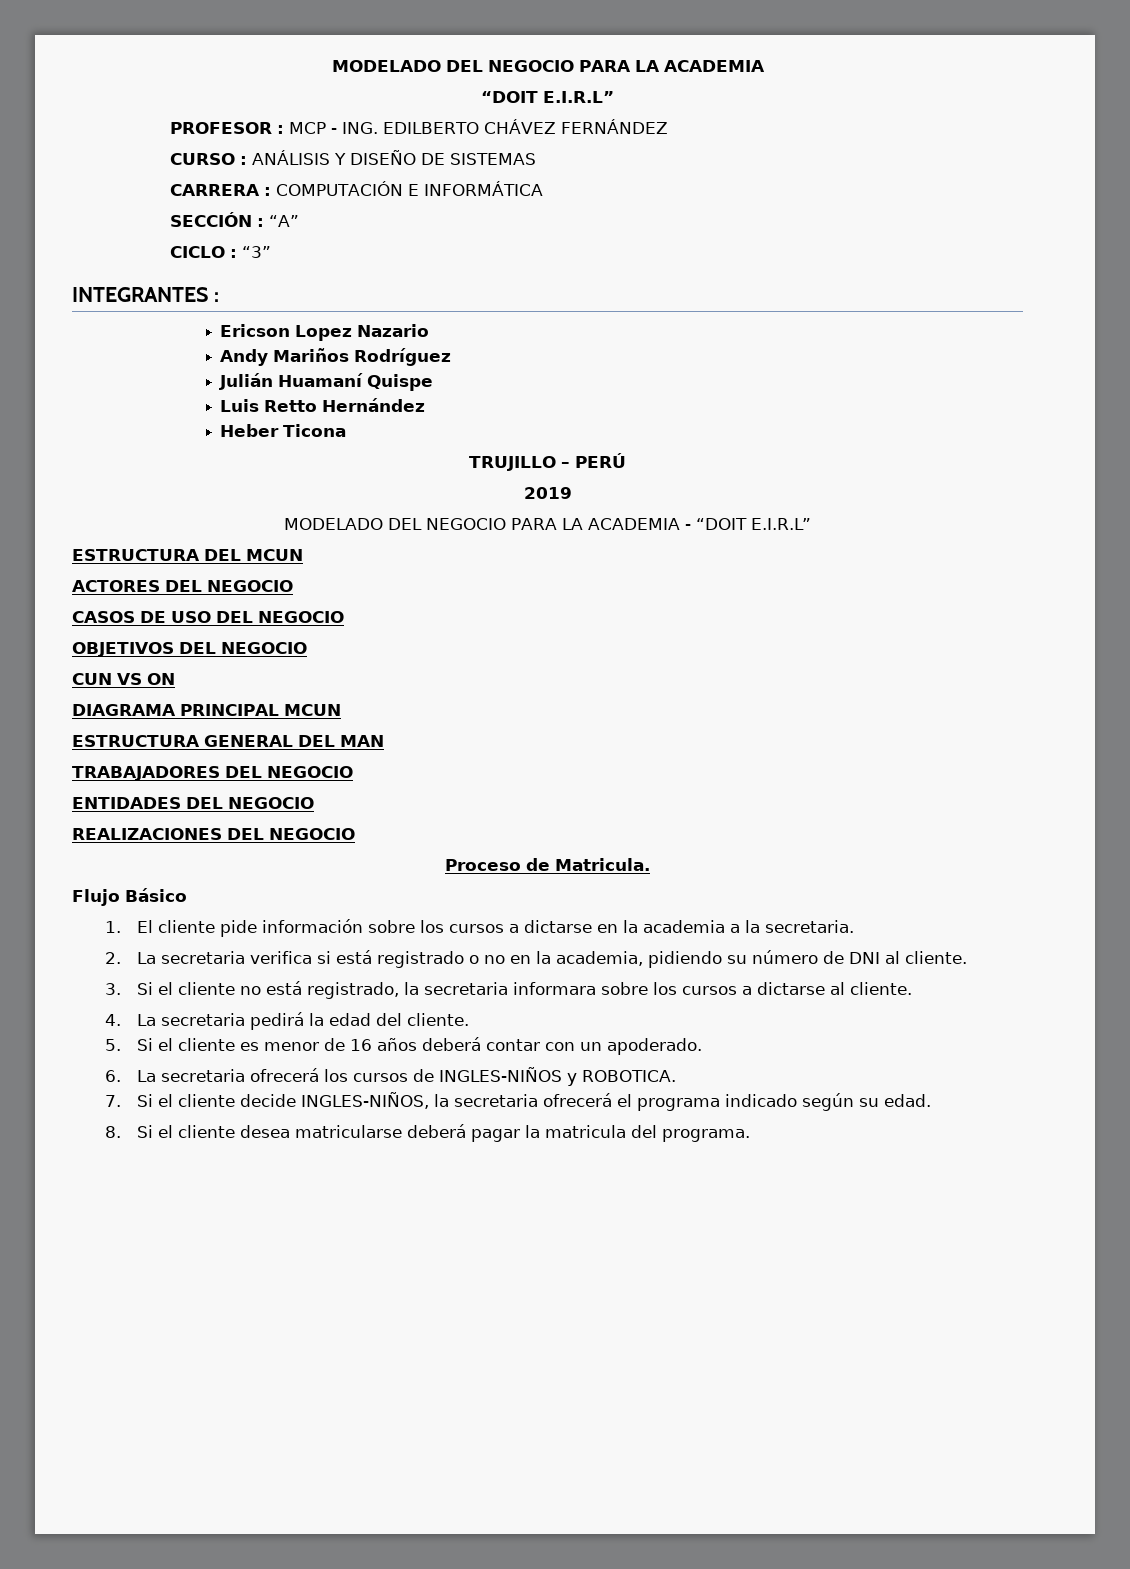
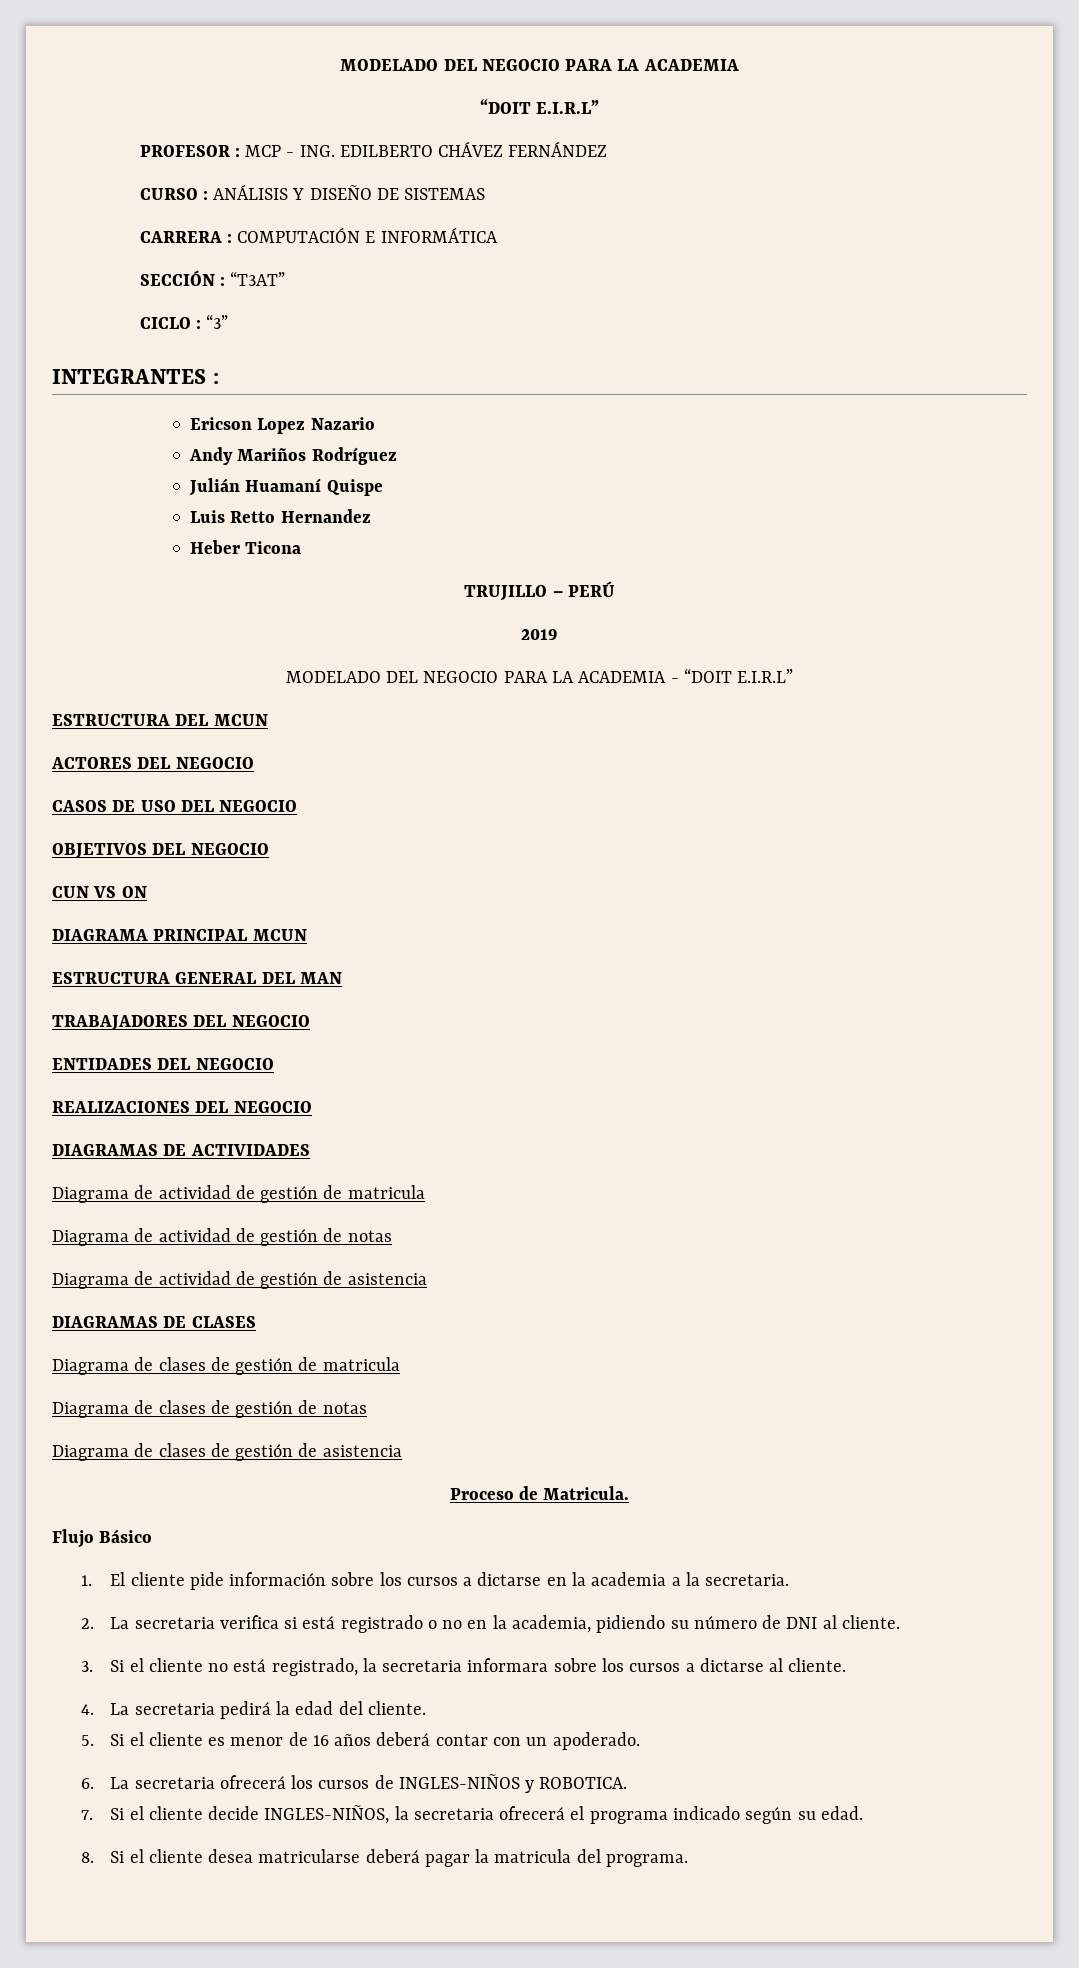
- SECCIÓN : “A”
+ SECCIÓN : “T3AT”
- Luis Retto Hernández
+ Luis Retto Hernandez
+ DIAGRAMAS DE ACTIVIDADES
+ Diagrama de actividad de gestión de matricula
+ Diagrama de actividad de gestión de notas
+ Diagrama de actividad de gestión de asistencia
+ DIAGRAMAS DE CLASES
+ Diagrama de clases de gestión de matricula
+ Diagrama de clases de gestión de notas
+ Diagrama de clases de gestión de asistencia

